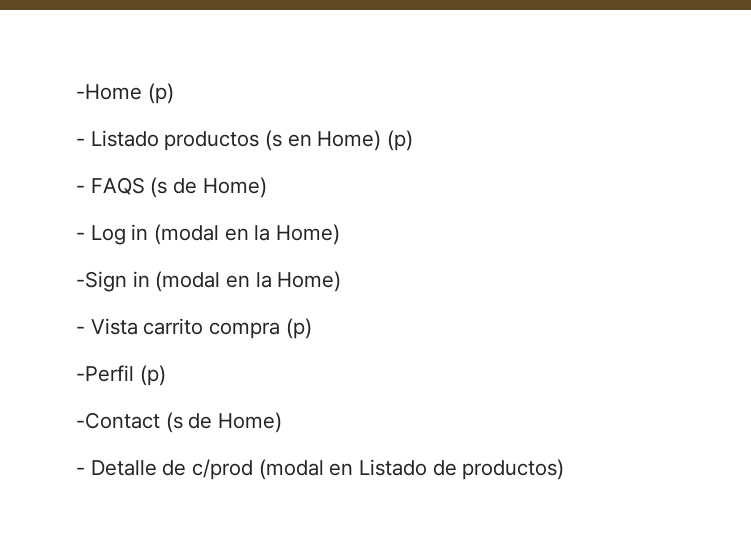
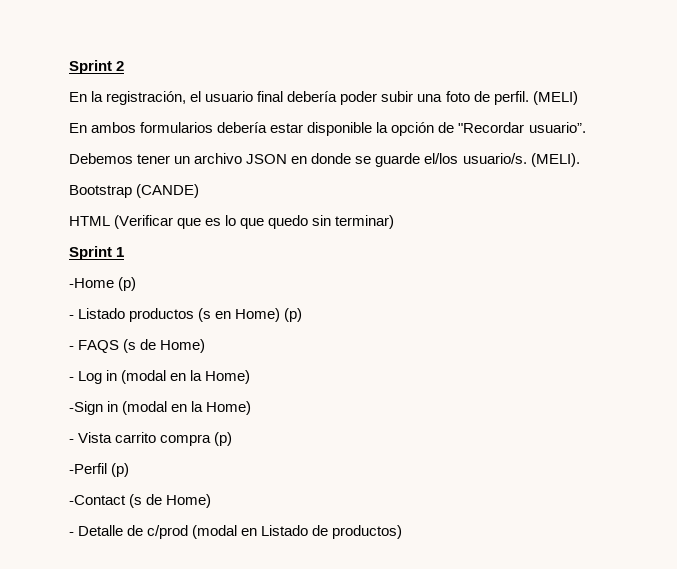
+ Sprint 2
+ En la registración, el usuario final debería poder subir una foto de perfil. (MELI)
+ En ambos formularios debería estar disponible la opción de "Recordar usuario”.
+ Debemos tener un archivo JSON en donde se guarde el/los usuario/s. (MELI).
+ Bootstrap (CANDE)
+ HTML (Verificar que es lo que quedo sin terminar)
+ Sprint 1

